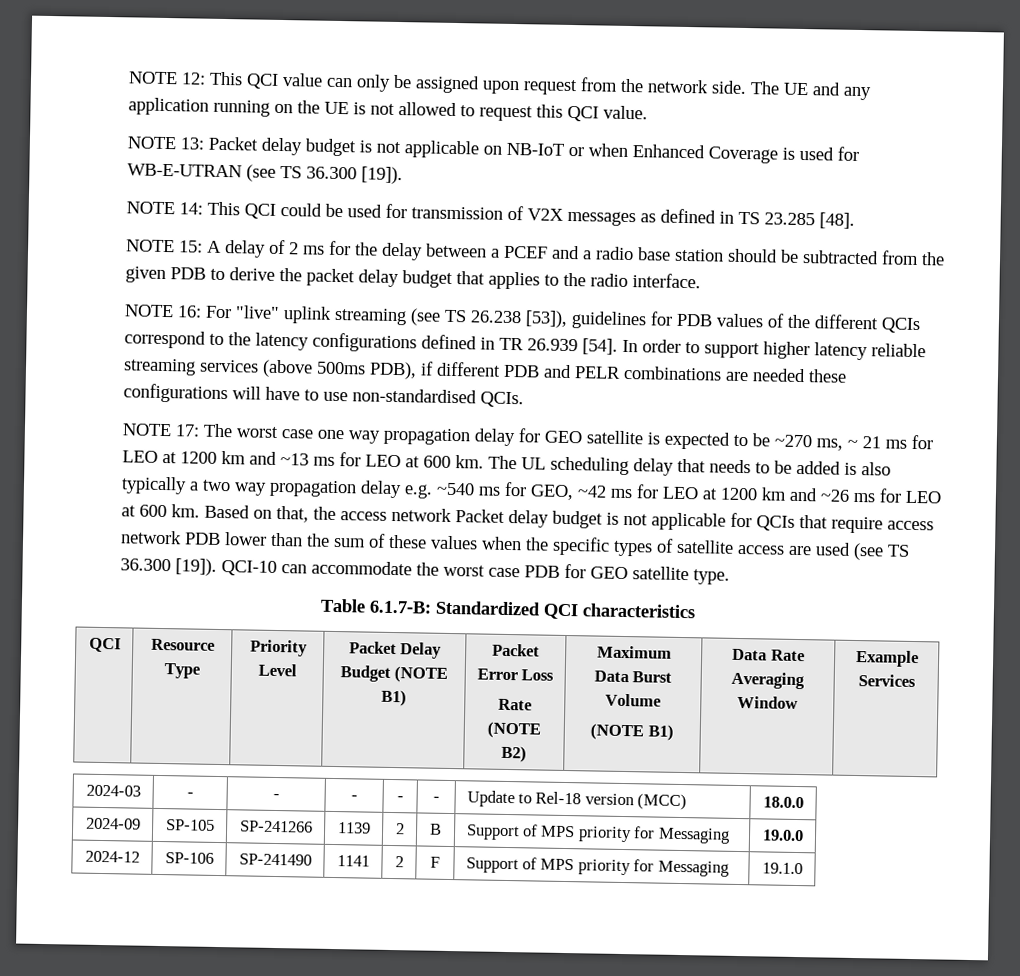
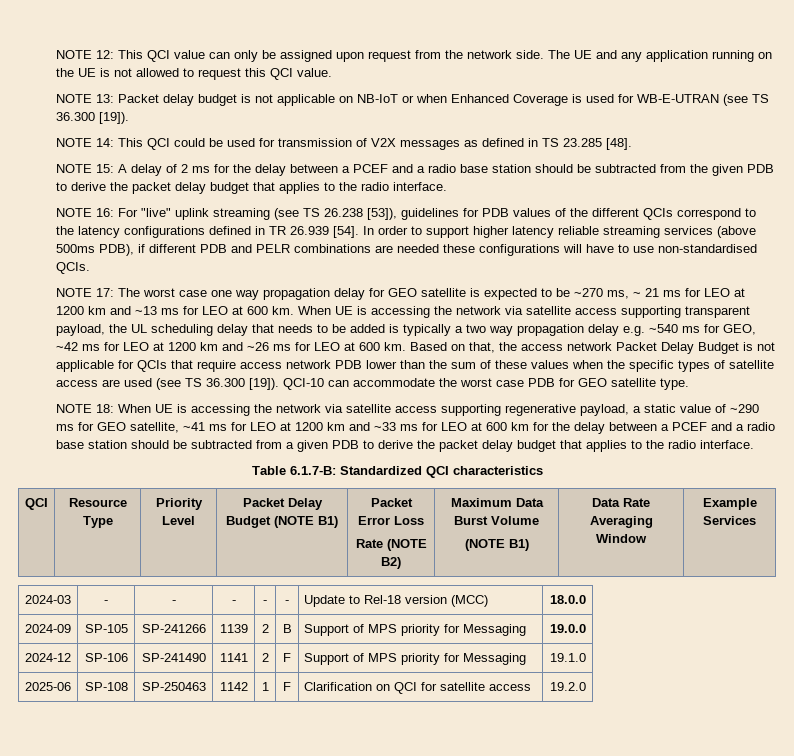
- The UL scheduling delay that needs to be added is also typically a two way propagation delay e.g. ~540 ms for GEO, ~42 ms for LEO at 1200 km and ~26 ms for LEO at 600 km.
+ When UE is accessing the network via satellite access supporting transparent payload, the UL scheduling delay that needs to be added is typically a two way propagation delay e.g. ~540 ms for GEO, ~42 ms for LEO at 1200 km and ~26 ms for LEO at 600 km.
- Based on that, the access network Packet delay budget is not applicable for QCIs that require access network PDB lower than the sum of these values when the specific types of satellite access are used (see TS 36.300 [19]).
+ Based on that, the access network Packet Delay Budget is not applicable for QCIs that require access network PDB lower than the sum of these values when the specific types of satellite access are used (see TS 36.300 [19]).
+ NOTE 18: When UE is accessing the network via satellite access supporting regenerative payload, a static value of ~290 ms for GEO satellite, ~41 ms for LEO at 1200 km and ~33 ms for LEO at 600 km for the delay between a PCEF and a radio base station should be subtracted from a given PDB to derive the packet delay budget that applies to the radio interface.
+ 2025-06 | SP-108 | SP-250463 | 1142 | 1 | F | Clarification on QCI for satellite access | 19.2.0

